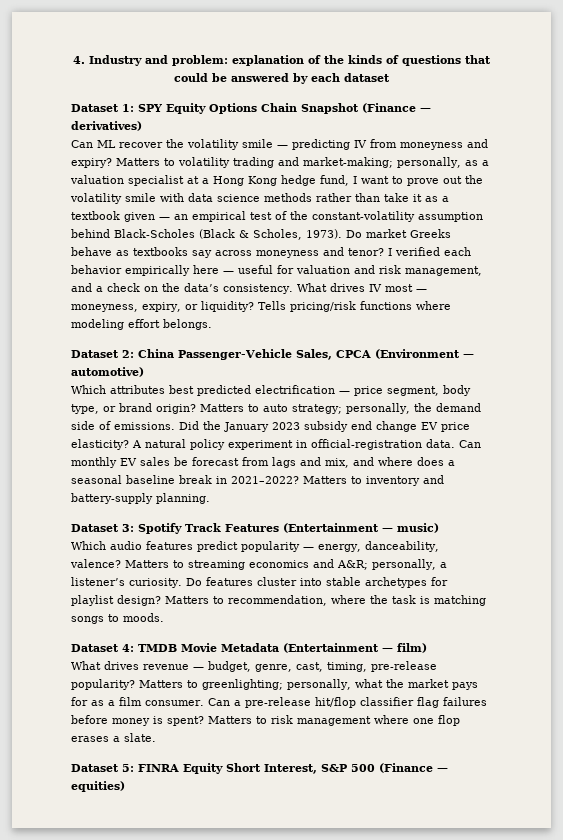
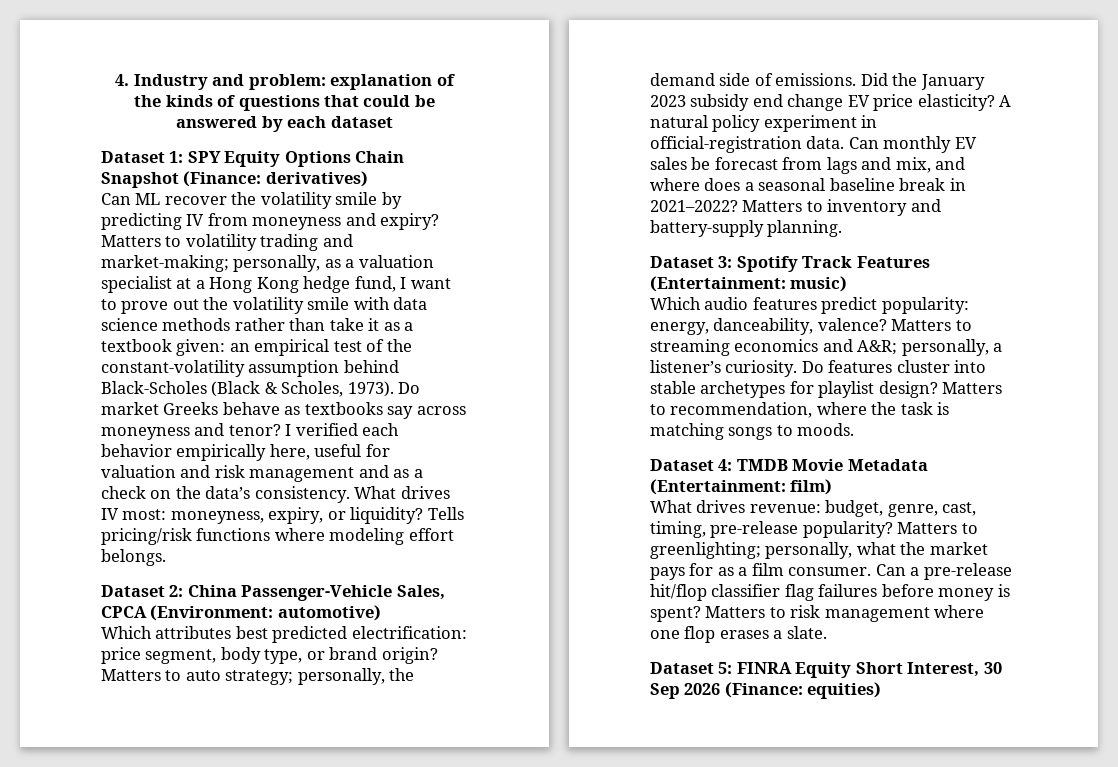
- Dataset 1: SPY Equity Options Chain Snapshot (Finance — derivatives)
+ Dataset 1: SPY Equity Options Chain Snapshot (Finance: derivatives)
- Can ML recover the volatility smile — predicting IV from moneyness and expiry?
+ Can ML recover the volatility smile by predicting IV from moneyness and expiry?
- Matters to volatility trading and market-making; personally, as a valuation specialist at a Hong Kong hedge fund, I want to prove out the volatility smile with data science methods rather than take it as a textbook given — an empirical test of the constant-volatility assumption behind Black-Scholes (Black & Scholes, 1973).
+ Matters to volatility trading and market-making; personally, as a valuation specialist at a Hong Kong hedge fund, I want to prove out the volatility smile with data science methods rather than take it as a textbook given: an empirical test of the constant-volatility assumption behind Black-Scholes (Black & Scholes, 1973).
- I verified each behavior empirically here — useful for valuation and risk management, and a check on the data’s consistency.
+ I verified each behavior empirically here, useful for valuation and risk management and as a check on the data’s consistency.
- What drives IV most — moneyness, expiry, or liquidity?
+ What drives IV most: moneyness, expiry, or liquidity?
- Dataset 2: China Passenger-Vehicle Sales, CPCA (Environment — automotive)
+ Dataset 2: China Passenger-Vehicle Sales, CPCA (Environment: automotive)
- Which attributes best predicted electrification — price segment, body type, or brand origin?
+ Which attributes best predicted electrification: price segment, body type, or brand origin?
- Dataset 3: Spotify Track Features (Entertainment — music)
+ Dataset 3: Spotify Track Features (Entertainment: music)
- Which audio features predict popularity — energy, danceability, valence?
+ Which audio features predict popularity: energy, danceability, valence?
- Dataset 4: TMDB Movie Metadata (Entertainment — film)
+ Dataset 4: TMDB Movie Metadata (Entertainment: film)
- What drives revenue — budget, genre, cast, timing, pre-release popularity?
+ What drives revenue: budget, genre, cast, timing, pre-release popularity?
- Dataset 5: FINRA Equity Short Interest, S&P 500 (Finance — equities)
+ Dataset 5: FINRA Equity Short Interest, 30 Sep 2026 (Finance: equities)

